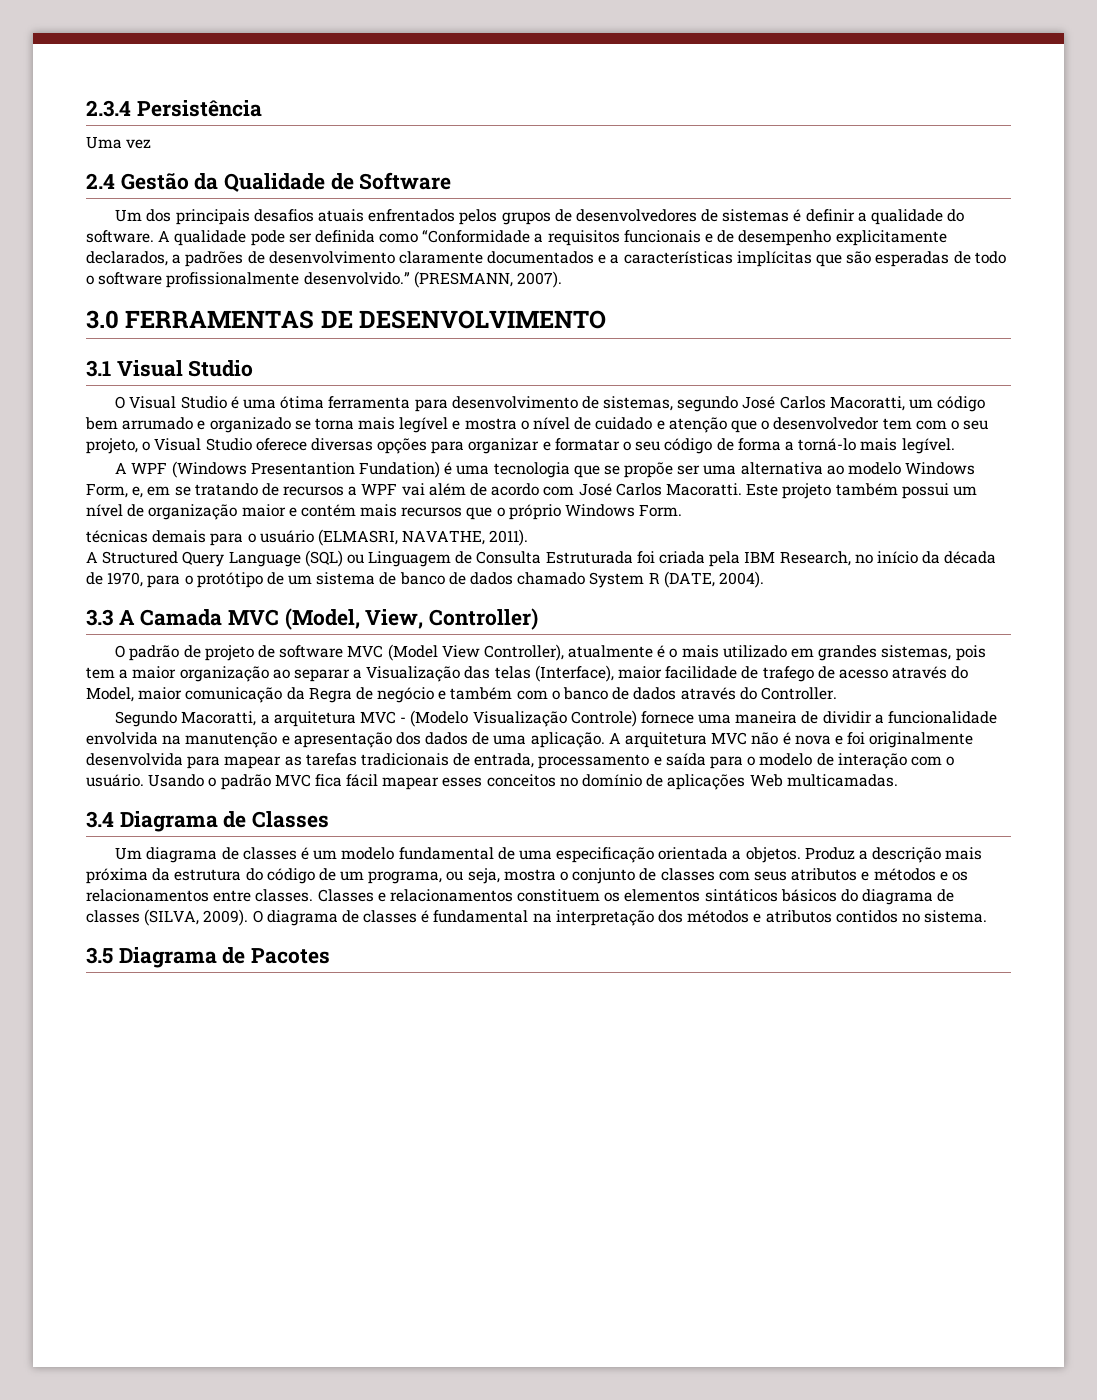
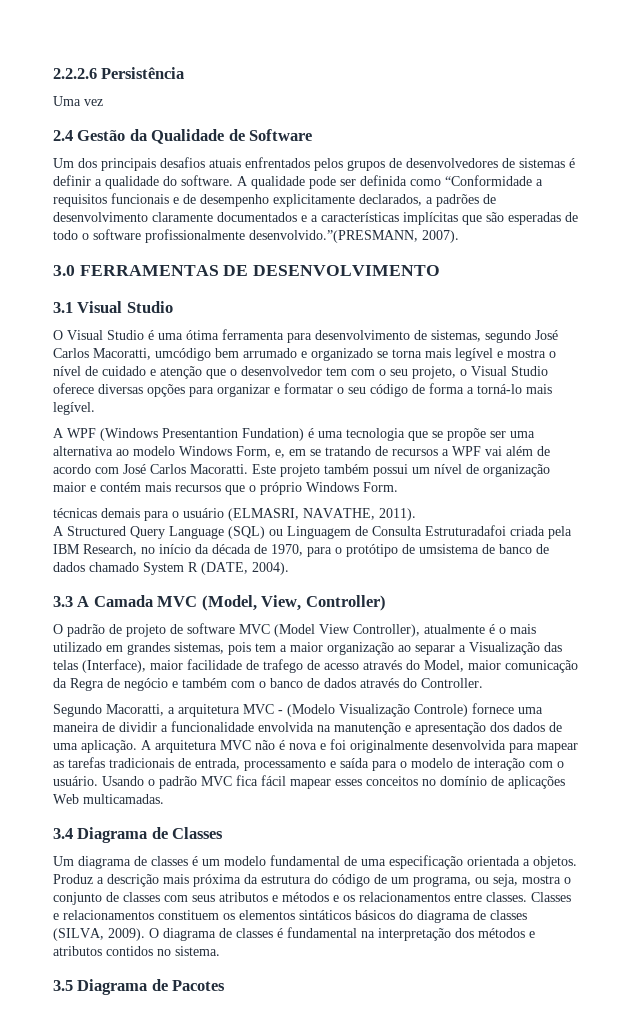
- 2.3.4 Persistência
+ 2.2.2.6 Persistência
- A qualidade pode ser definida como “Conformidade a requisitos funcionais e de desempenho explicitamente declarados, a padrões de desenvolvimento claramente documentados e a características implícitas que são esperadas de todo o software profissionalmente desenvolvido.” (PRESMANN, 2007).
+ A qualidade pode ser definida como “Conformidade a requisitos funcionais e de desempenho explicitamente declarados, a padrões de desenvolvimento claramente documentados e a características implícitas que são esperadas de todo o software profissionalmente desenvolvido.”(PRESMANN, 2007).
- O Visual Studio é uma ótima ferramenta para desenvolvimento de sistemas, segundo José Carlos Macoratti, um código bem arrumado e organizado se torna mais legível e mostra o nível de cuidado e atenção que o desenvolvedor tem com o seu projeto, o Visual Studio oferece diversas opções para organizar e formatar o seu código de forma a torná-lo mais legível.
+ O Visual Studio é uma ótima ferramenta para desenvolvimento de sistemas, segundo José Carlos Macoratti, umcódigo bem arrumado e organizado se torna mais legível e mostra o nível de cuidado e atenção que o desenvolvedor tem com o seu projeto, o Visual Studio oferece diversas opções para organizar e formatar o seu código de forma a torná-lo mais legível.
- A Structured Query Language (SQL) ou Linguagem de Consulta Estruturada foi criada pela IBM Research, no início da década de 1970, para o protótipo de um sistema de banco de dados chamado System R (DATE, 2004).
+ A Structured Query Language (SQL) ou Linguagem de Consulta Estruturadafoi criada pela IBM Research, no início da década de 1970, para o protótipo de umsistema de banco de dados chamado System R (DATE, 2004).

